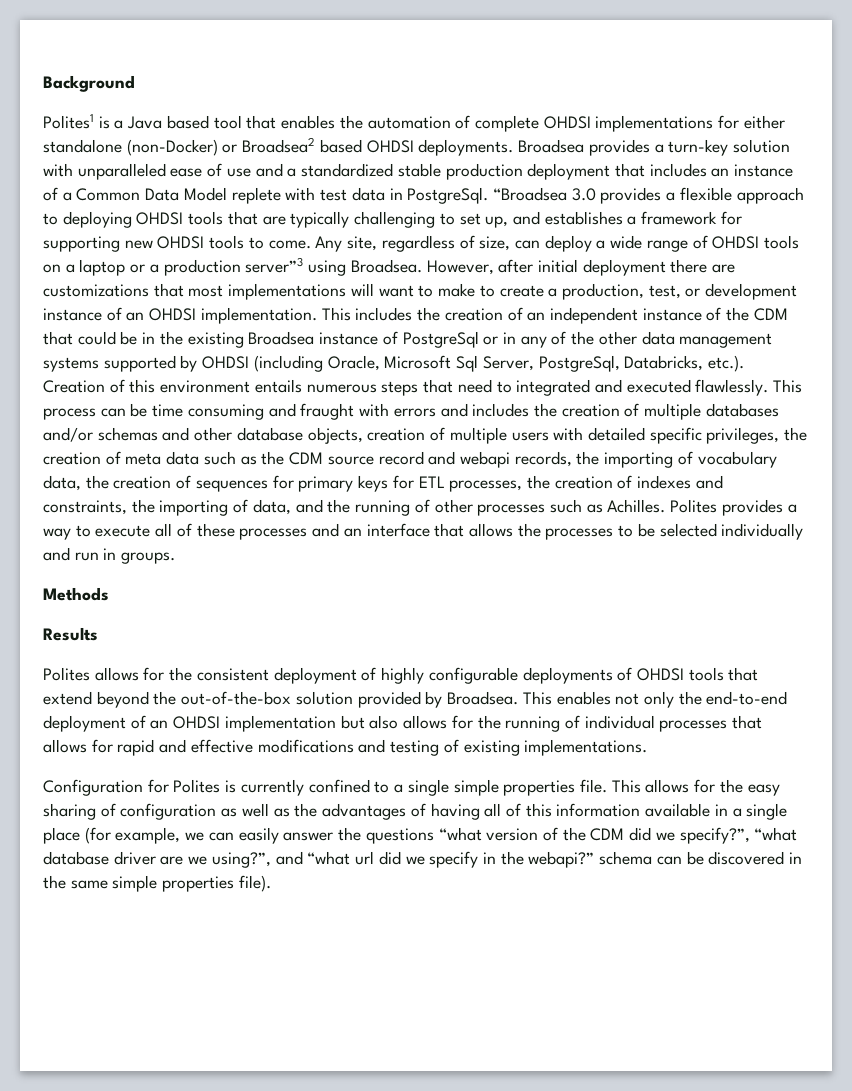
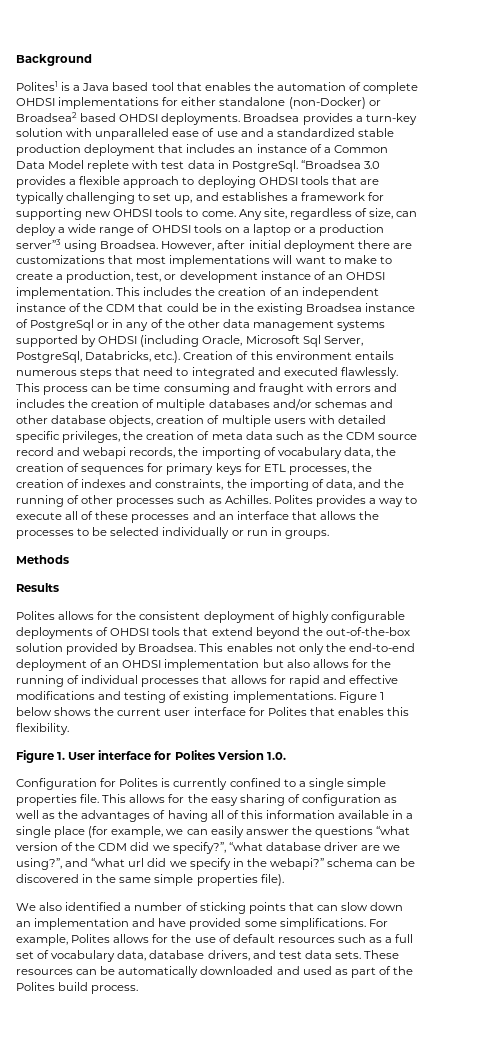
- Polites provides a way to execute all of these processes and an interface that allows the processes to be selected individually and run in groups.
+ Polites provides a way to execute all of these processes and an interface that allows the processes to be selected individually or run in groups.
+ Figure 1 below shows the current user interface for Polites that enables this flexibility.
+ Figure 1. User interface for Polites Version 1.0.
+ We also identified a number of sticking points that can slow down an implementation and have provided some simplifications. For example, Polites allows for the use of default resources such as a full set of vocabulary data, database drivers, and test data sets. These resources can be automatically downloaded and used as part of the Polites build process.

